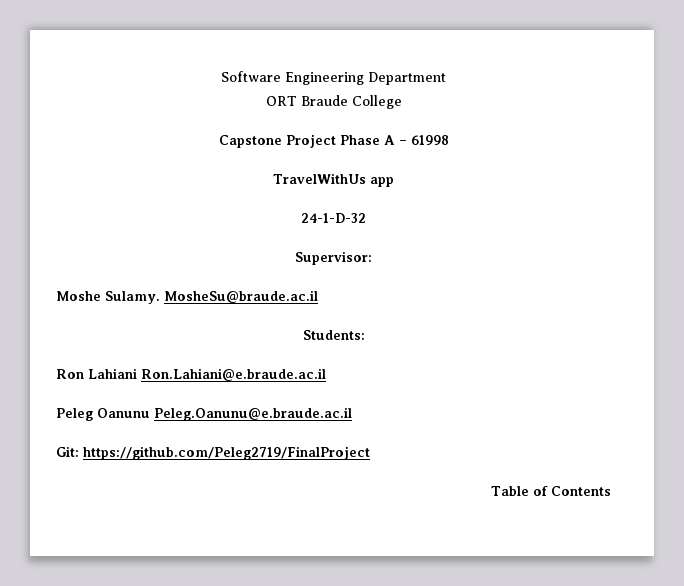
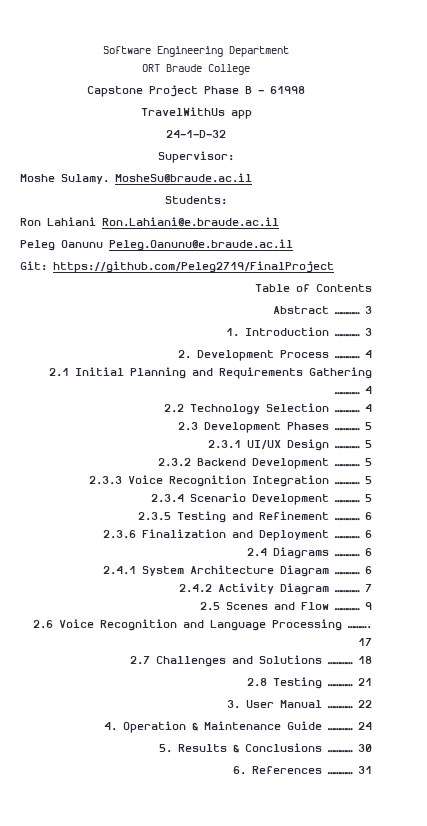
- Capstone Project Phase A – 61998
+ Capstone Project Phase B – 61998
+ Abstract ………… 3
+ 1. Introduction ………… 3
+ 2. Development Process ………… 4
+ 2.1 Initial Planning and Requirements Gathering ………… 4
+ 2.2 Technology Selection ………… 4
+ 2.3 Development Phases ………… 5
+ 2.3.1 UI/UX Design ………… 5
+ 2.3.2 Backend Development ………… 5
+ 2.3.3 Voice Recognition Integration ………… 5
+ 2.3.4 Scenario Development ………… 5
+ 2.3.5 Testing and Refinement ………… 6
+ 2.3.6 Finalization and Deployment ………… 6
+ 2.4 Diagrams ………… 6
+ 2.4.1 System Architecture Diagram ………… 6
+ 2.4.2 Activity Diagram ………… 7
+ 2.5 Scenes and Flow ………… 9
+ 2.6 Voice Recognition and Language Processing ………. 17
+ 2.7 Challenges and Solutions ………… 18
+ 2.8 Testing ………… 21
+ 3. User Manual ………… 22
+ 4. Operation & Maintenance Guide ………… 24
+ 5. Results & Conclusions ………… 30
+ 6. References ………… 31

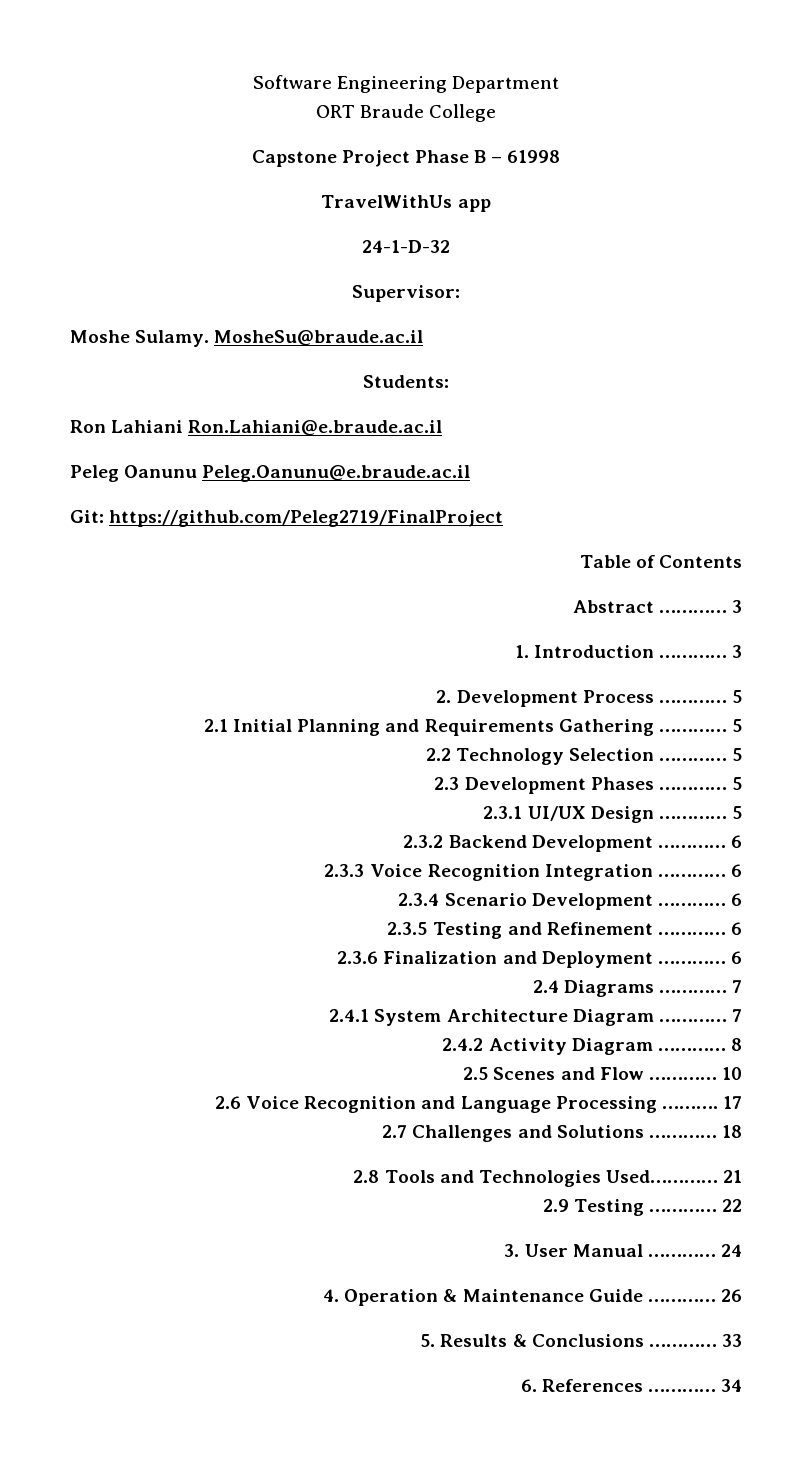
- 2. Development Process ………… 4
+ 2. Development Process ………… 5
- 2.1 Initial Planning and Requirements Gathering ………… 4
+ 2.1 Initial Planning and Requirements Gathering ………… 5
- 2.2 Technology Selection ………… 4
+ 2.2 Technology Selection ………… 5
- 2.3.2 Backend Development ………… 5
+ 2.3.2 Backend Development ………… 6
- 2.3.3 Voice Recognition Integration ………… 5
+ 2.3.3 Voice Recognition Integration ………… 6
- 2.3.4 Scenario Development ………… 5
+ 2.3.4 Scenario Development ………… 6
- 2.4 Diagrams ………… 6
+ 2.4 Diagrams ………… 7
- 2.4.1 System Architecture Diagram ………… 6
+ 2.4.1 System Architecture Diagram ………… 7
- 7
+ 8
- 9
+ 10
- 2.8 Testing …………
+ 2.8 Tools and Technologies Used………… 21
+ 2.9 Testing …………
- 21
+ 22
- 22
+ 24
- 24
+ 26
- 30
+ 33
- 31
+ 34

